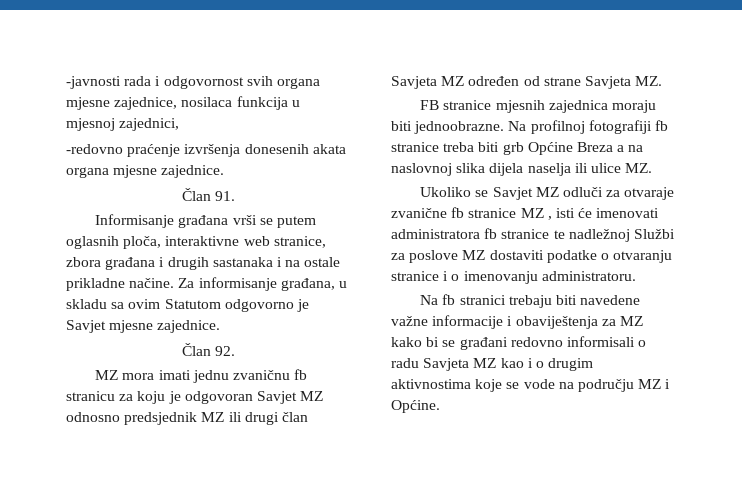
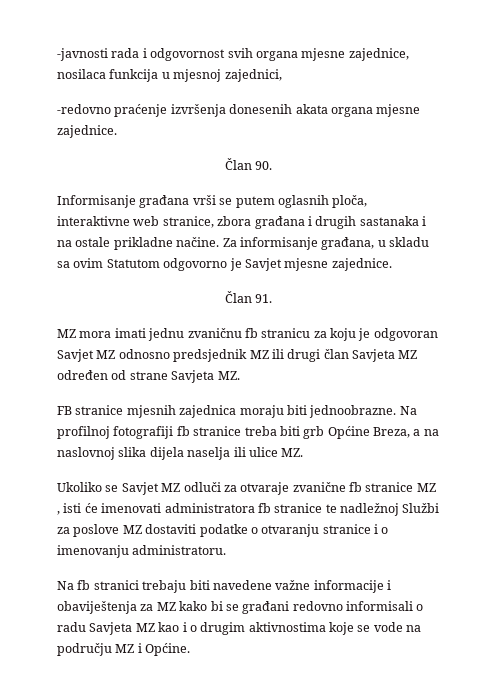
- Član 91.
+ Član 90.
- Član 92.
+ Član 91.
- Na profilnoj fotografiji fb stranice treba biti grb Općine Breza a na naslovnoj slika dijela naselja ili ulice MZ.
+ Na profilnoj fotografiji fb stranice treba biti grb Općine Breza, a na naslovnoj slika dijela naselja ili ulice MZ.

